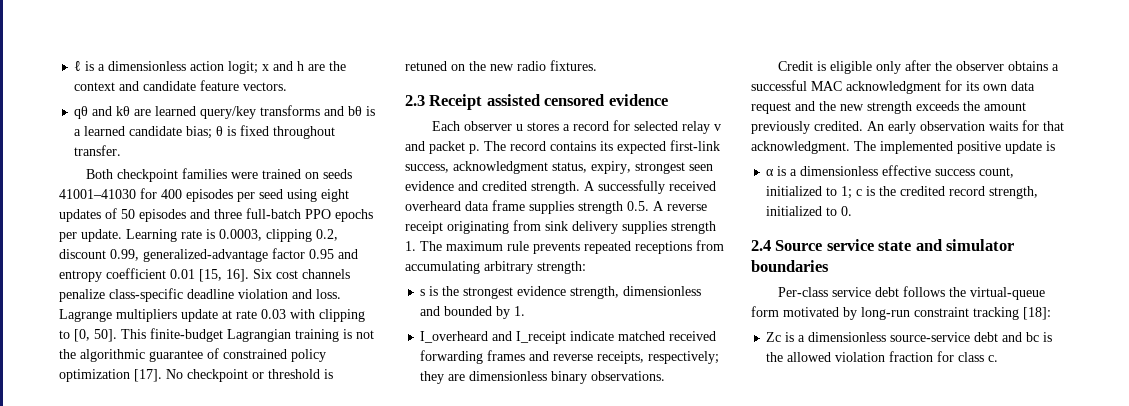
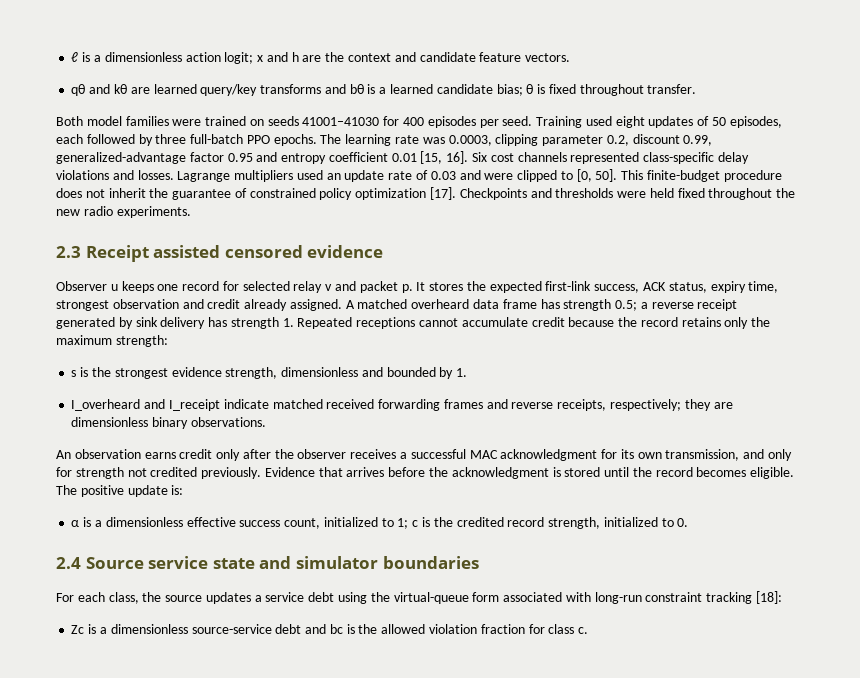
- Both checkpoint families were trained on seeds 41001–41030 for 400 episodes per seed using eight updates of 50 episodes and three full-batch PPO epochs per update. Learning rate is 0.0003, clipping 0.2, discount 0.99, generalized-advantage factor 0.95 and entropy coefficient 0.01 [15, 16].
+ Both model families were trained on seeds 41001–41030 for 400 episodes per seed. Training used eight updates of 50 episodes, each followed by three full-batch PPO epochs. The learning rate was 0.0003, clipping parameter 0.2, discount 0.99, generalized-advantage factor 0.95 and entropy coefficient 0.01 [15, 16].
- Six cost channels penalize class-specific deadline violation and loss. Lagrange multipliers update at rate 0.03 with clipping to [0, 50].
+ Six cost channels represented class-specific delay violations and losses. Lagrange multipliers used an update rate of 0.03 and were clipped to [0, 50].
- This finite-budget Lagrangian training is not the algorithmic guarantee of constrained policy optimization [17].
+ This finite-budget procedure does not inherit the guarantee of constrained policy optimization [17].
- No checkpoint or threshold is retuned on the new radio fixtures.
+ Checkpoints and thresholds were held fixed throughout the new radio experiments.
- Each observer u stores a record for selected relay v and packet p. The record contains its expected first-link success, acknowledgment status, expiry, strongest seen evidence and credited strength. A successfully received overheard data frame supplies strength 0.5. A reverse receipt originating from sink delivery supplies strength 1. The maximum rule prevents repeated receptions from accumulating arbitrary strength:
+ Observer u keeps one record for selected relay v and packet p. It stores the expected first-link success, ACK status, expiry time, strongest observation and credit already assigned. A matched overheard data frame has strength 0.5; a reverse receipt generated by sink delivery has strength 1. Repeated receptions cannot accumulate credit because the record retains only the maximum strength:
- Credit is eligible only after the observer obtains a successful MAC acknowledgment for its own data request and the new strength exceeds the amount previously credited. An early observation waits for that acknowledgment. The implemented positive update is
+ An observation earns credit only after the observer receives a successful MAC acknowledgment for its own transmission, and only for strength not credited previously. Evidence that arrives before the acknowledgment is stored until the record becomes eligible. The positive update is:
- Per-class service debt follows the virtual-queue form motivated by long-run constraint tracking [18]:
+ For each class, the source updates a service debt using the virtual-queue form associated with long-run constraint tracking [18]:

